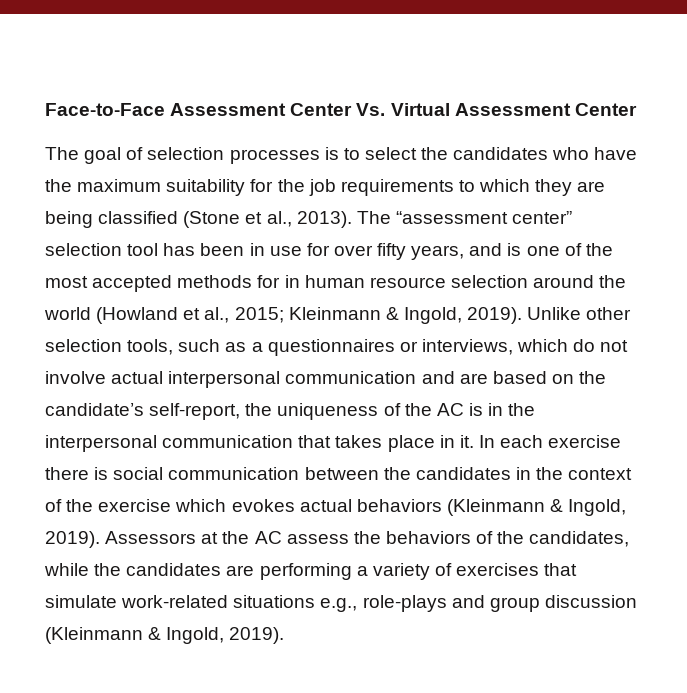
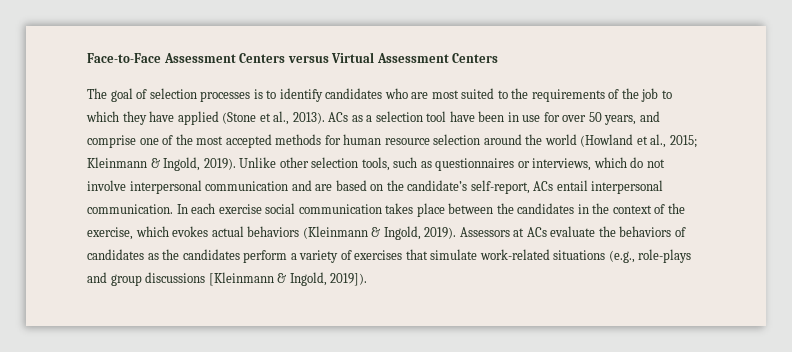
- Face-to-Face Assessment Center Vs. Virtual Assessment Center
+ Face-to-Face Assessment Centers versus Virtual Assessment Centers
- The goal of selection processes is to select the candidates who have the maximum suitability for the job requirements to which they are being classified (Stone et al., 2013).
+ The goal of selection processes is to identify candidates who are most suited to the requirements of the job to which they have applied (Stone et al., 2013).
- The “assessment center” selection tool has been in use for over fifty years, and is one of the most accepted methods for in human resource selection around the world (Howland et al., 2015; Kleinmann & Ingold, 2019).
+ ACs as a selection tool have been in use for over 50 years, and comprise one of the most accepted methods for human resource selection around the world (Howland et al., 2015; Kleinmann & Ingold, 2019).
- Unlike other selection tools, such as a questionnaires or interviews, which do not involve actual interpersonal communication and are based on the candidate’s self-report, the uniqueness of the AC is in the interpersonal communication that takes place in it. In each exercise there is social communication between the candidates in the context of the exercise which evokes actual behaviors (Kleinmann & Ingold, 2019).
+ Unlike other selection tools, such as questionnaires or interviews, which do not involve interpersonal communication and are based on the candidate’s self-report, ACs entail interpersonal communication. In each exercise social communication takes place between the candidates in the context of the exercise, which evokes actual behaviors (Kleinmann & Ingold, 2019).
- Assessors at the AC assess the behaviors of the candidates, while the candidates are performing a variety of exercises that simulate work-related situations e.g., role-plays and group discussion (Kleinmann & Ingold, 2019).
+ Assessors at ACs evaluate the behaviors of candidates as the candidates perform a variety of exercises that simulate work-related situations (e.g., role-plays and group discussions [Kleinmann & Ingold, 2019]).

